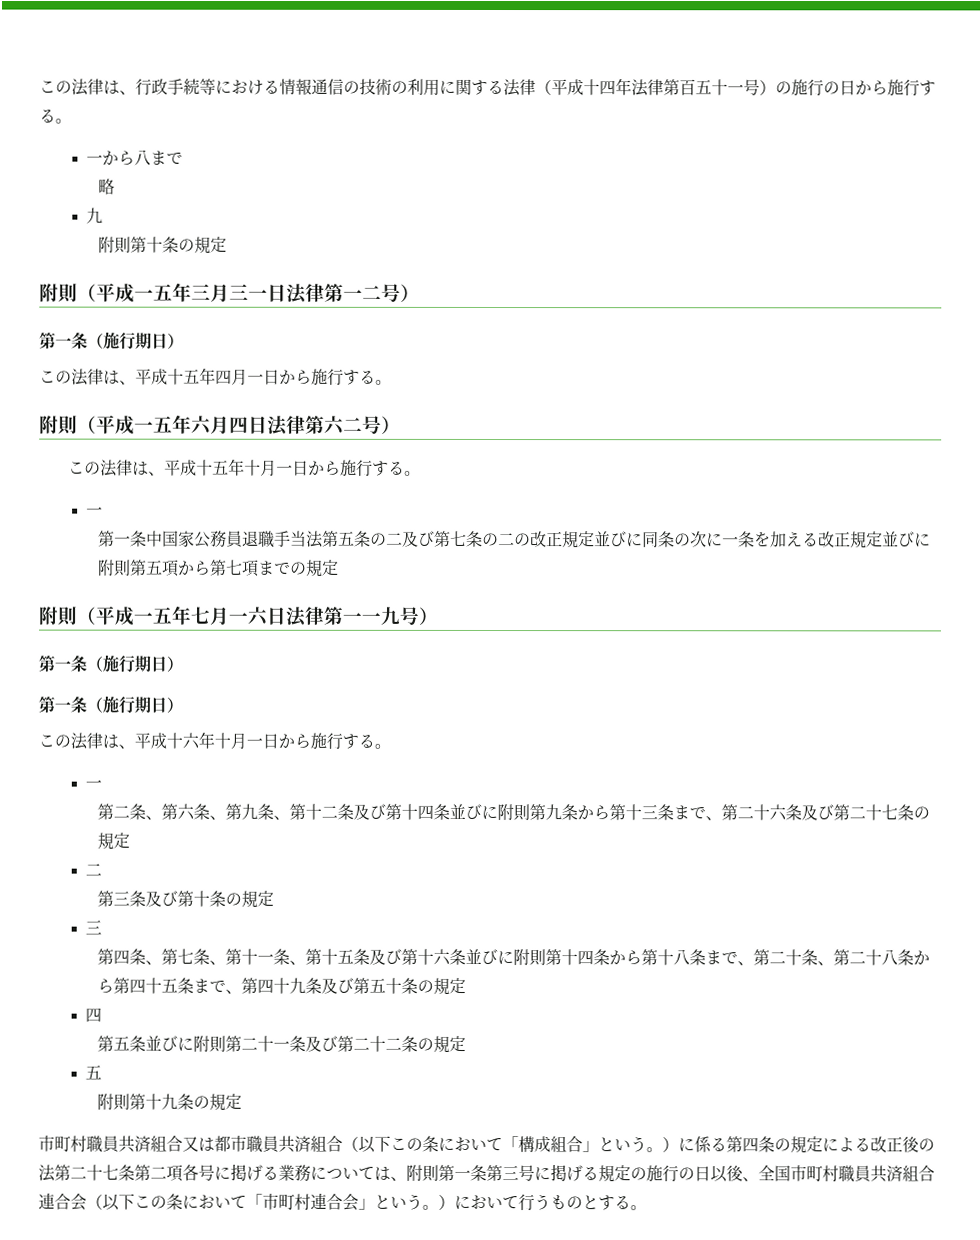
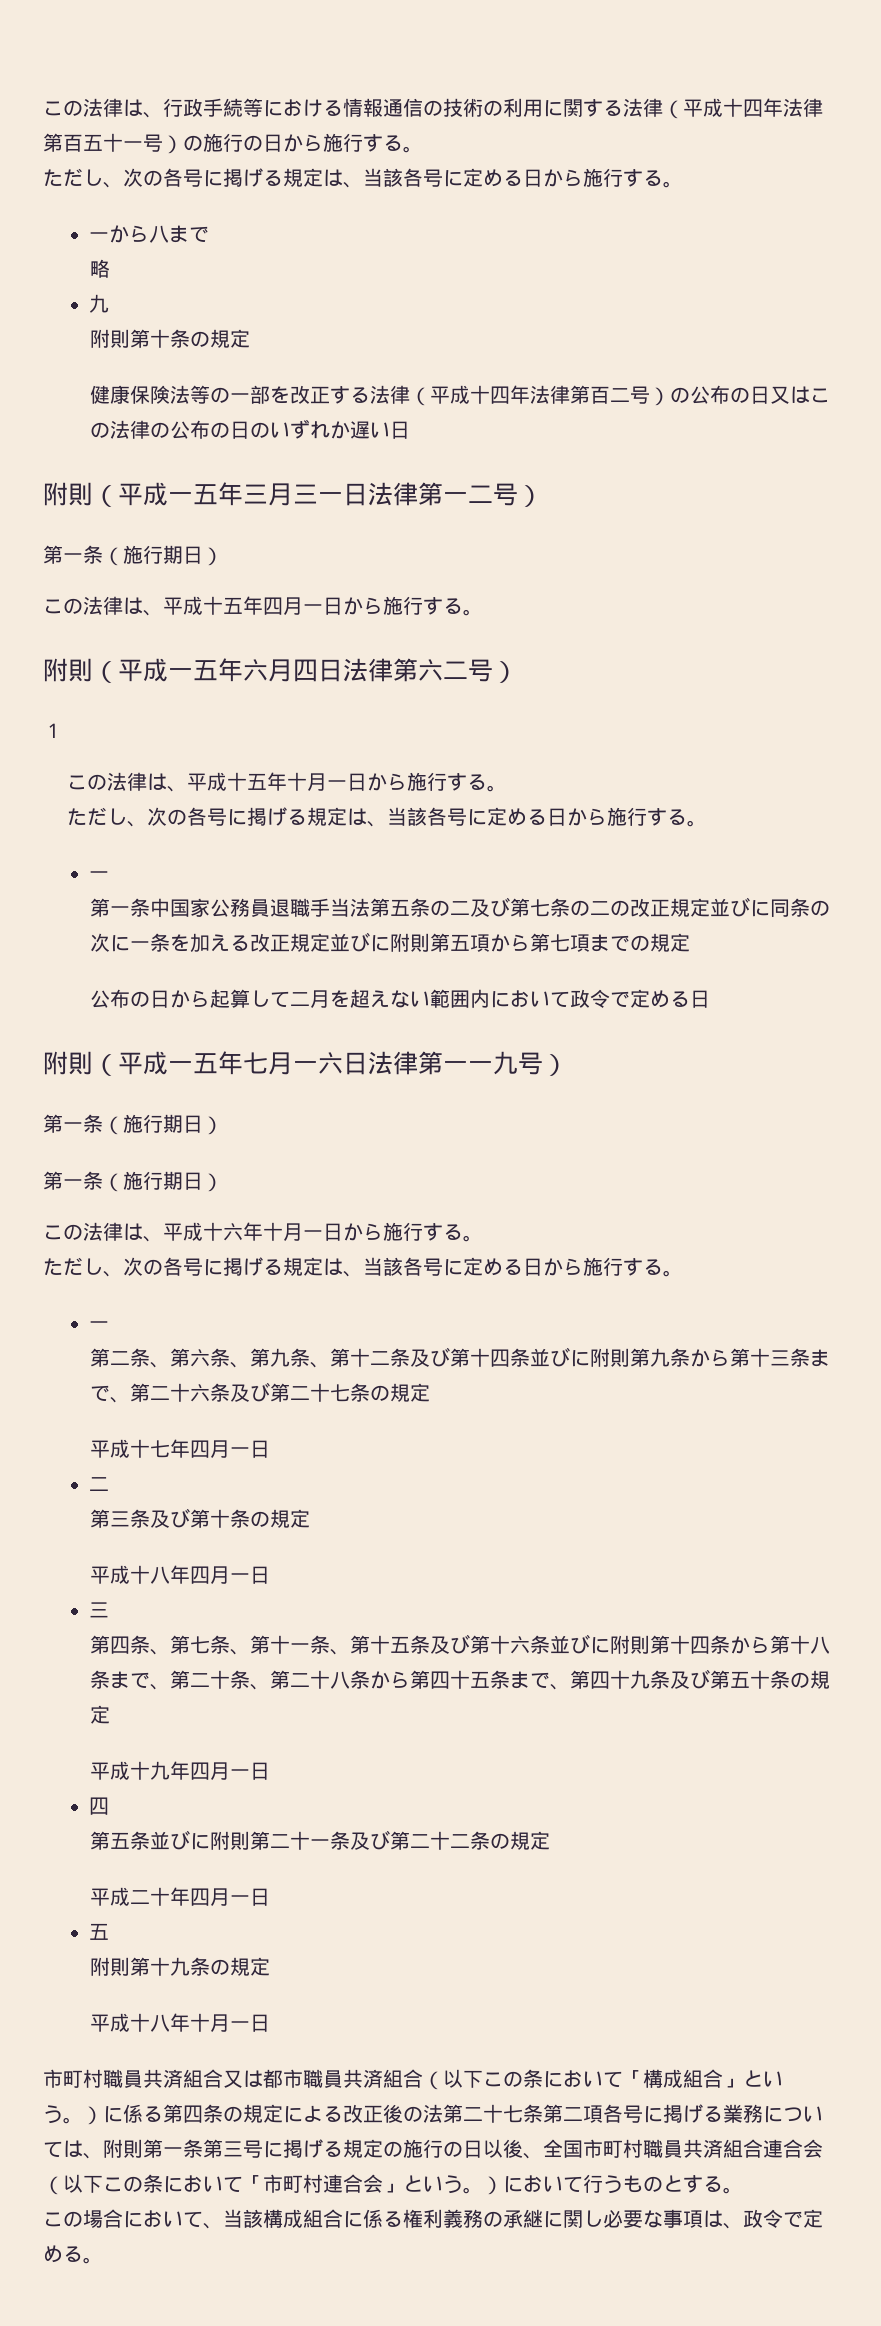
  この法律は、行政手続等における情報通信の技術の利用に関する法律（平成十四年法律第百五十一号）の施行の日から施行する。
+ ただし、次の各号に掲げる規定は、当該各号に定める日から施行する。
+ 健康保険法等の一部を改正する法律（平成十四年法律第百二号）の公布の日又はこの法律の公布の日のいずれか遅い日
+ １
  この法律は、平成十五年十月一日から施行する。
+ ただし、次の各号に掲げる規定は、当該各号に定める日から施行する。
+ 公布の日から起算して二月を超えない範囲内において政令で定める日
  この法律は、平成十六年十月一日から施行する。
+ ただし、次の各号に掲げる規定は、当該各号に定める日から施行する。
+ 平成十七年四月一日
+ 平成十八年四月一日
+ 平成十九年四月一日
+ 平成二十年四月一日
+ 平成十八年十月一日
+ この場合において、当該構成組合に係る権利義務の承継に関し必要な事項は、政令で定める。

